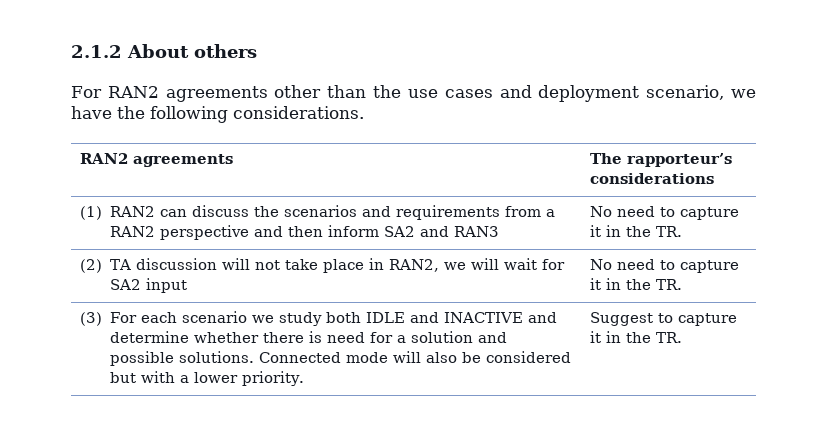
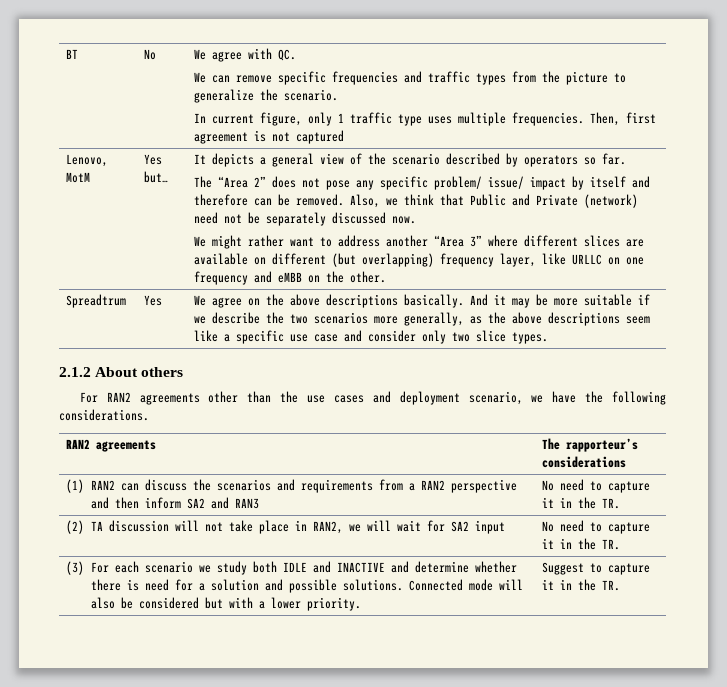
+ BT | No | We agree with QC.
+ We can remove specific frequencies and traffic types from the picture to generalize the scenario.
+ In current figure, only 1 traffic type uses multiple frequencies. Then, first agreement is not captured
+ Lenovo, MotM | Yes but… | It depicts a general view of the scenario described by operators so far.
+ The “Area 2” does not pose any specific problem/ issue/ impact by itself and therefore can be removed. Also, we think that Public and Private (network) need not be separately discussed now.
+ We might rather want to address another “Area 3” where different slices are available on different (but overlapping) frequency layer, like URLLC on one frequency and eMBB on the other.
+ Spreadtrum | Yes | We agree on the above descriptions basically. And it may be more suitable if we describe the two scenarios more generally, as the above descriptions seem like a specific use case and consider only two slice types.

